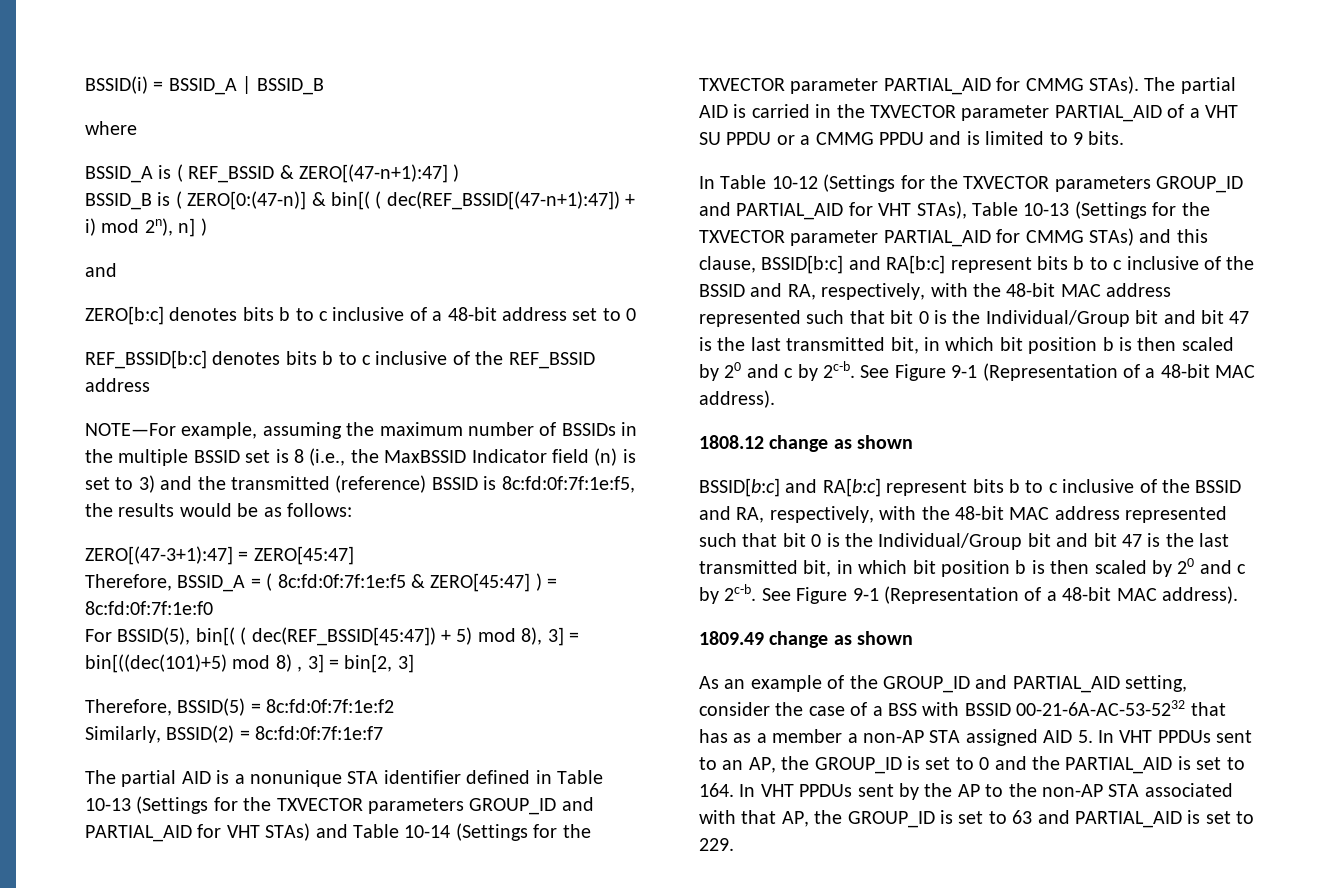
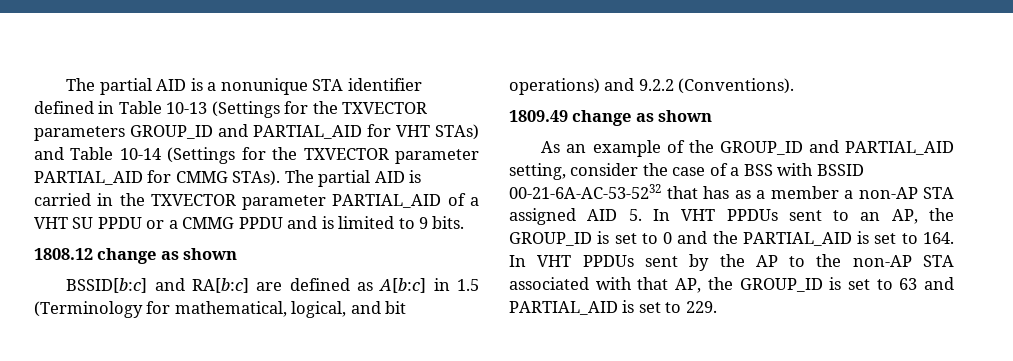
- BSSID(i) = BSSID_A | BSSID_B
- where
- BSSID_A is ( REF_BSSID & ZERO[(47-n+1):47] )
- BSSID_B is ( ZERO[0:(47-n)] & bin[( ( dec(REF_BSSID[(47-n+1):47]) + i) mod 2n), n] )
- and
- ZERO[b:c] denotes bits b to c inclusive of a 48-bit address set to 0
- REF_BSSID[b:c] denotes bits b to c inclusive of the REF_BSSID address
- NOTE—For example, assuming the maximum number of BSSIDs in the multiple BSSID set is 8 (i.e., the MaxBSSID Indicator field (n) is set to 3) and the transmitted (reference) BSSID is 8c:fd:0f:7f:1e:f5, the results would be as follows:
- ZERO[(47-3+1):47] = ZERO[45:47]
- Therefore, BSSID_A = ( 8c:fd:0f:7f:1e:f5 & ZERO[45:47] ) = 8c:fd:0f:7f:1e:f0
- For BSSID(5), bin[( ( dec(REF_BSSID[45:47]) + 5) mod 8), 3] = bin[((dec(101)+5) mod 8) , 3] = bin[2, 3]
- Therefore, BSSID(5) = 8c:fd:0f:7f:1e:f2
- Similarly, BSSID(2) = 8c:fd:0f:7f:1e:f7
- In Table 10-12 (Settings for the TXVECTOR parameters GROUP_ID and PARTIAL_AID for VHT STAs), Table 10-13 (Settings for the TXVECTOR parameter PARTIAL_AID for CMMG STAs) and this clause, BSSID[b:c] and RA[b:c] represent bits b to c inclusive of the BSSID and RA, respectively, with the 48-bit MAC address represented such that bit 0 is the Individual/Group bit and bit 47 is the last transmitted bit, in which bit position b is then scaled by 20 and c by 2c-b. See Figure 9-1 (Representation of a 48-bit MAC address).
  1808.12 change as shown
- BSSID[b:c] and RA[b:c] represent bits b to c inclusive of the BSSID and RA, respectively, with the 48-bit MAC address represented such that bit 0 is the Individual/Group bit and bit 47 is the last transmitted bit, in which bit position b is then scaled by 20 and c by 2c-b. See Figure 9-1 (Representation of a 48-bit MAC address).
+ BSSID[b:c] and RA[b:c] are defined as A[b:c] in 1.5 (Terminology for mathematical, logical, and bit operations) and 9.2.2 (Conventions).

